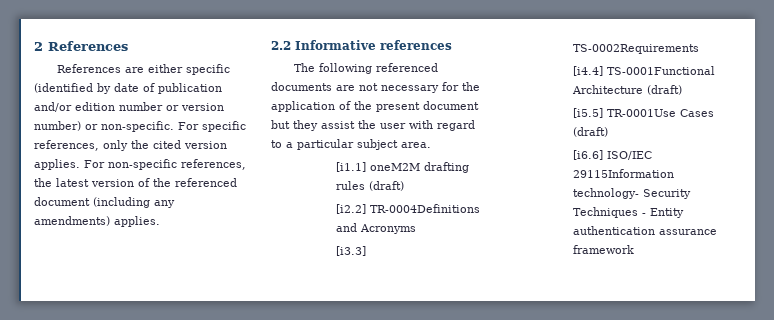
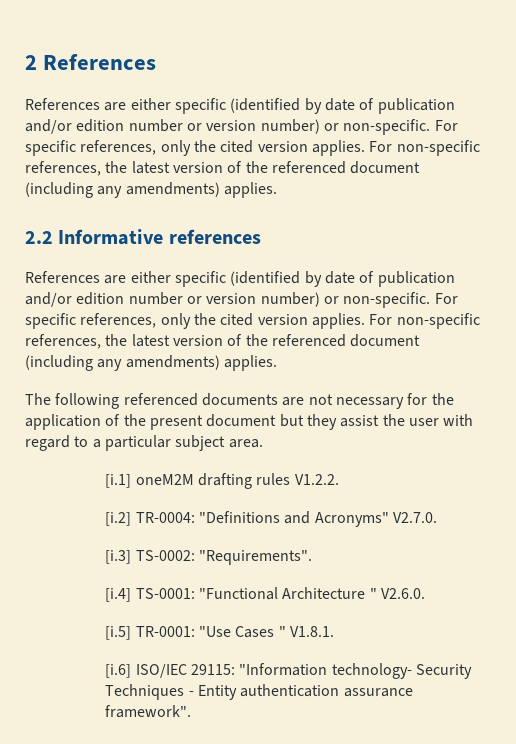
  2.2 Informative references
+ References are either specific (identified by date of publication and/or edition number or version number) or non-specific. For specific references, only the cited version applies. For non-specific references, the latest version of the referenced document (including any amendments) applies.
- [i1.1] oneM2M drafting rules (draft)
- [i2.2] TR-0004Definitions and Acronyms
- [i3.3] TS-0002Requirements
- [i4.4] TS-0001Functional Architecture (draft)
- [i5.5] TR-0001Use Cases (draft)
- [i6.6] ISO/IEC 29115Information technology- Security Techniques - Entity authentication assurance framework
+ [i.1] oneM2M drafting rules V1.2.2.
+ [i.2] TR-0004: "Definitions and Acronyms" V2.7.0.
+ [i.3] TS-0002: "Requirements".
+ [i.4] TS-0001: "Functional Architecture " V2.6.0.
+ [i.5] TR-0001: "Use Cases " V1.8.1.
+ [i.6] ISO/IEC 29115: "Information technology- Security Techniques - Entity authentication assurance framework".

